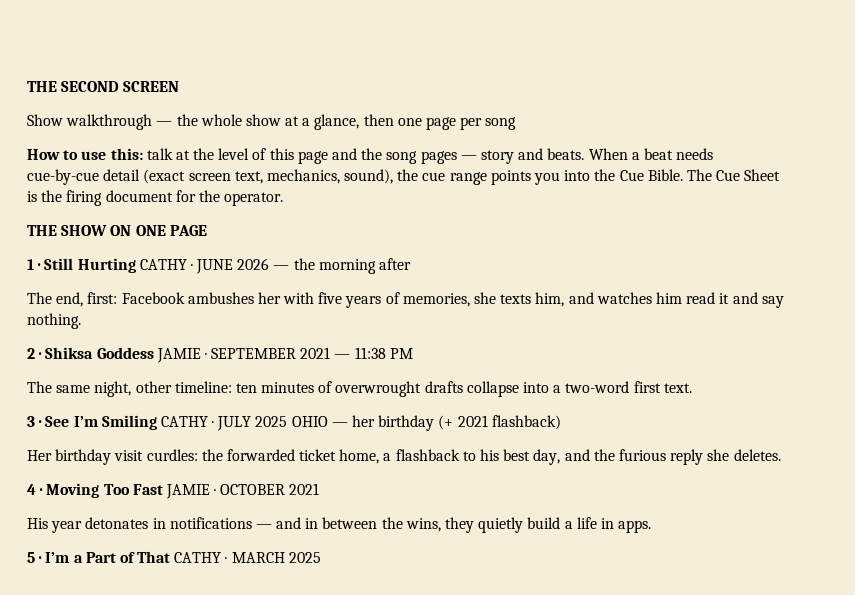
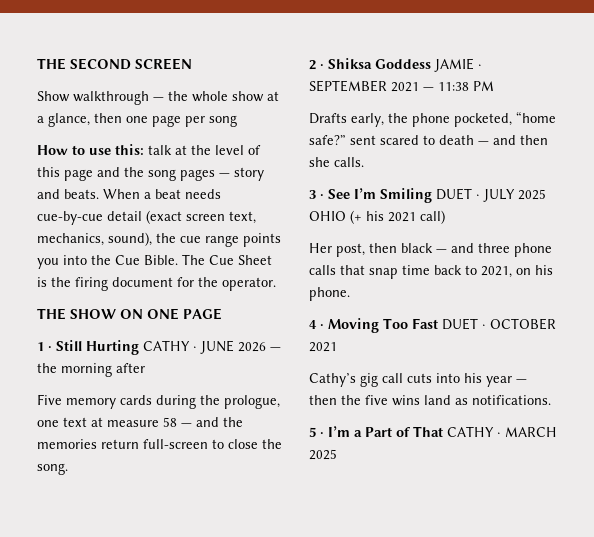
- The end, first: Facebook ambushes her with five years of memories, she texts him, and watches him read it and say nothing.
+ Five memory cards during the prologue, one text at measure 58 — and the memories return full-screen to close the song.
- The same night, other timeline: ten minutes of overwrought drafts collapse into a two-word first text.
+ Drafts early, the phone pocketed, “home safe?” sent scared to death — and then she calls.
- 3 · See I’m Smiling CATHY · JULY 2025 OHIO — her birthday (+ 2021 flashback)
- Her birthday visit curdles: the forwarded ticket home, a flashback to his best day, and the furious reply she deletes.
+ 3 · See I’m Smiling DUET · JULY 2025 OHIO (+ his 2021 call)
+ Her post, then black — and three phone calls that snap time back to 2021, on his phone.
- 4 · Moving Too Fast JAMIE · OCTOBER 2021
+ 4 · Moving Too Fast DUET · OCTOBER 2021
- His year detonates in notifications — and in between the wins, they quietly build a life in apps.
+ Cathy’s gig call cuts into his year — then the five wins land as notifications.

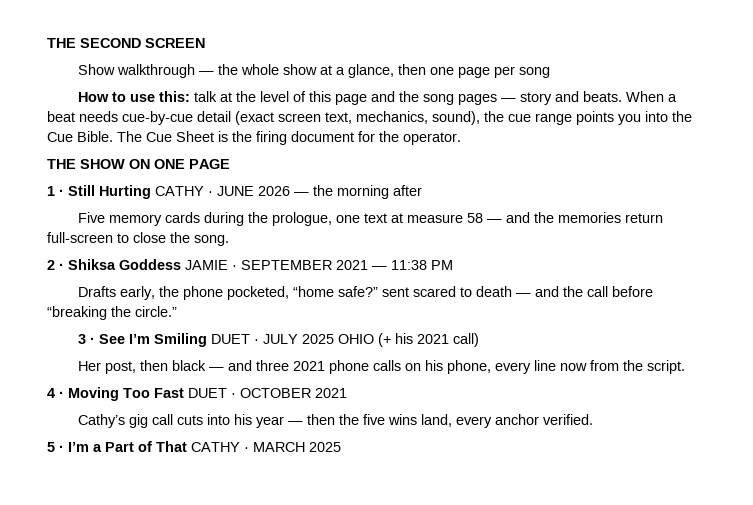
- Drafts early, the phone pocketed, “home safe?” sent scared to death — and then she calls.
+ Drafts early, the phone pocketed, “home safe?” sent scared to death — and the call before “breaking the circle.”
- Her post, then black — and three phone calls that snap time back to 2021, on his phone.
+ Her post, then black — and three 2021 phone calls on his phone, every line now from the script.
- Cathy’s gig call cuts into his year — then the five wins land as notifications.
+ Cathy’s gig call cuts into his year — then the five wins land, every anchor verified.

